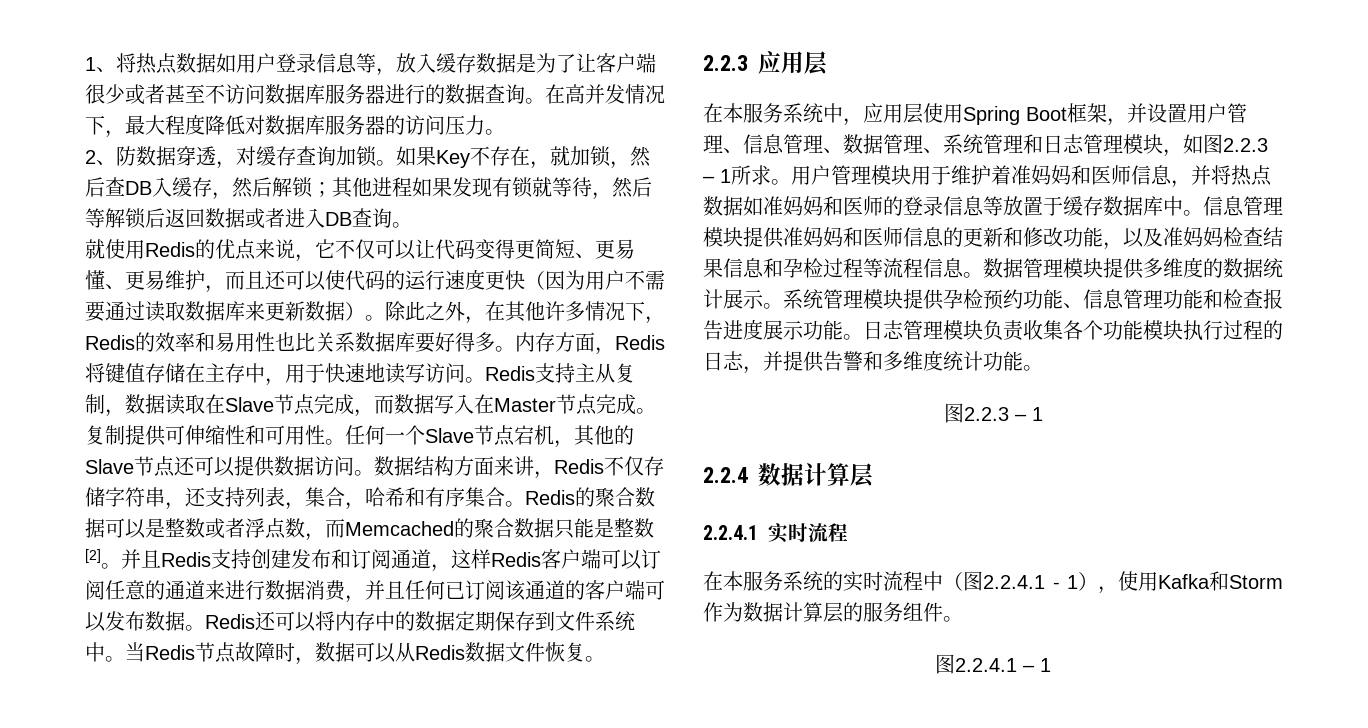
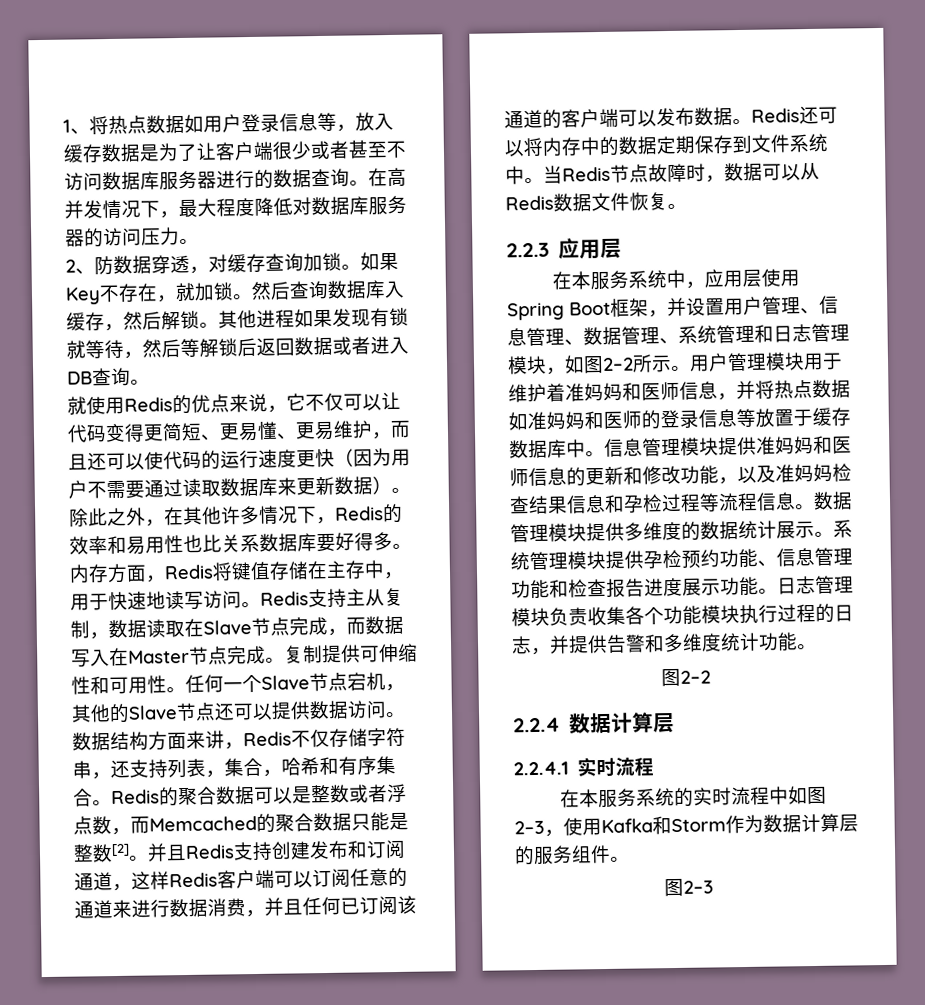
- 如果Key不存在，就加锁，然后查DB入缓存，然后解锁；其他进程如果发现有锁就等待，然后等解锁后返回数据或者进入DB查询。
+ 如果Key不存在，就加锁。然后查询数据库入缓存，然后解锁。其他进程如果发现有锁就等待，然后等解锁后返回数据或者进入DB查询。
- 在本服务系统中，应用层使用Spring Boot框架，并设置用户管理、信息管理、数据管理、系统管理和日志管理模块，如图2.2.3 – 1所求。
+ 在本服务系统中，应用层使用Spring Boot框架，并设置用户管理、信息管理、数据管理、系统管理和日志管理模块，如图2–2所示。
  日志管理模块负责收集各个功能模块执行过程的日志，并提供告警和多维度统计功能。
- 图2.2.3 – 1
+ 图2–2
- 在本服务系统的实时流程中（图2.2.4.1 - 1），使用Kafka和Storm作为数据计算层的服务组件。
- 图2.2.4.1 – 1
+ 在本服务系统的实时流程中如图2–3，使用Kafka和Storm作为数据计算层的服务组件。
+ 图2–3

